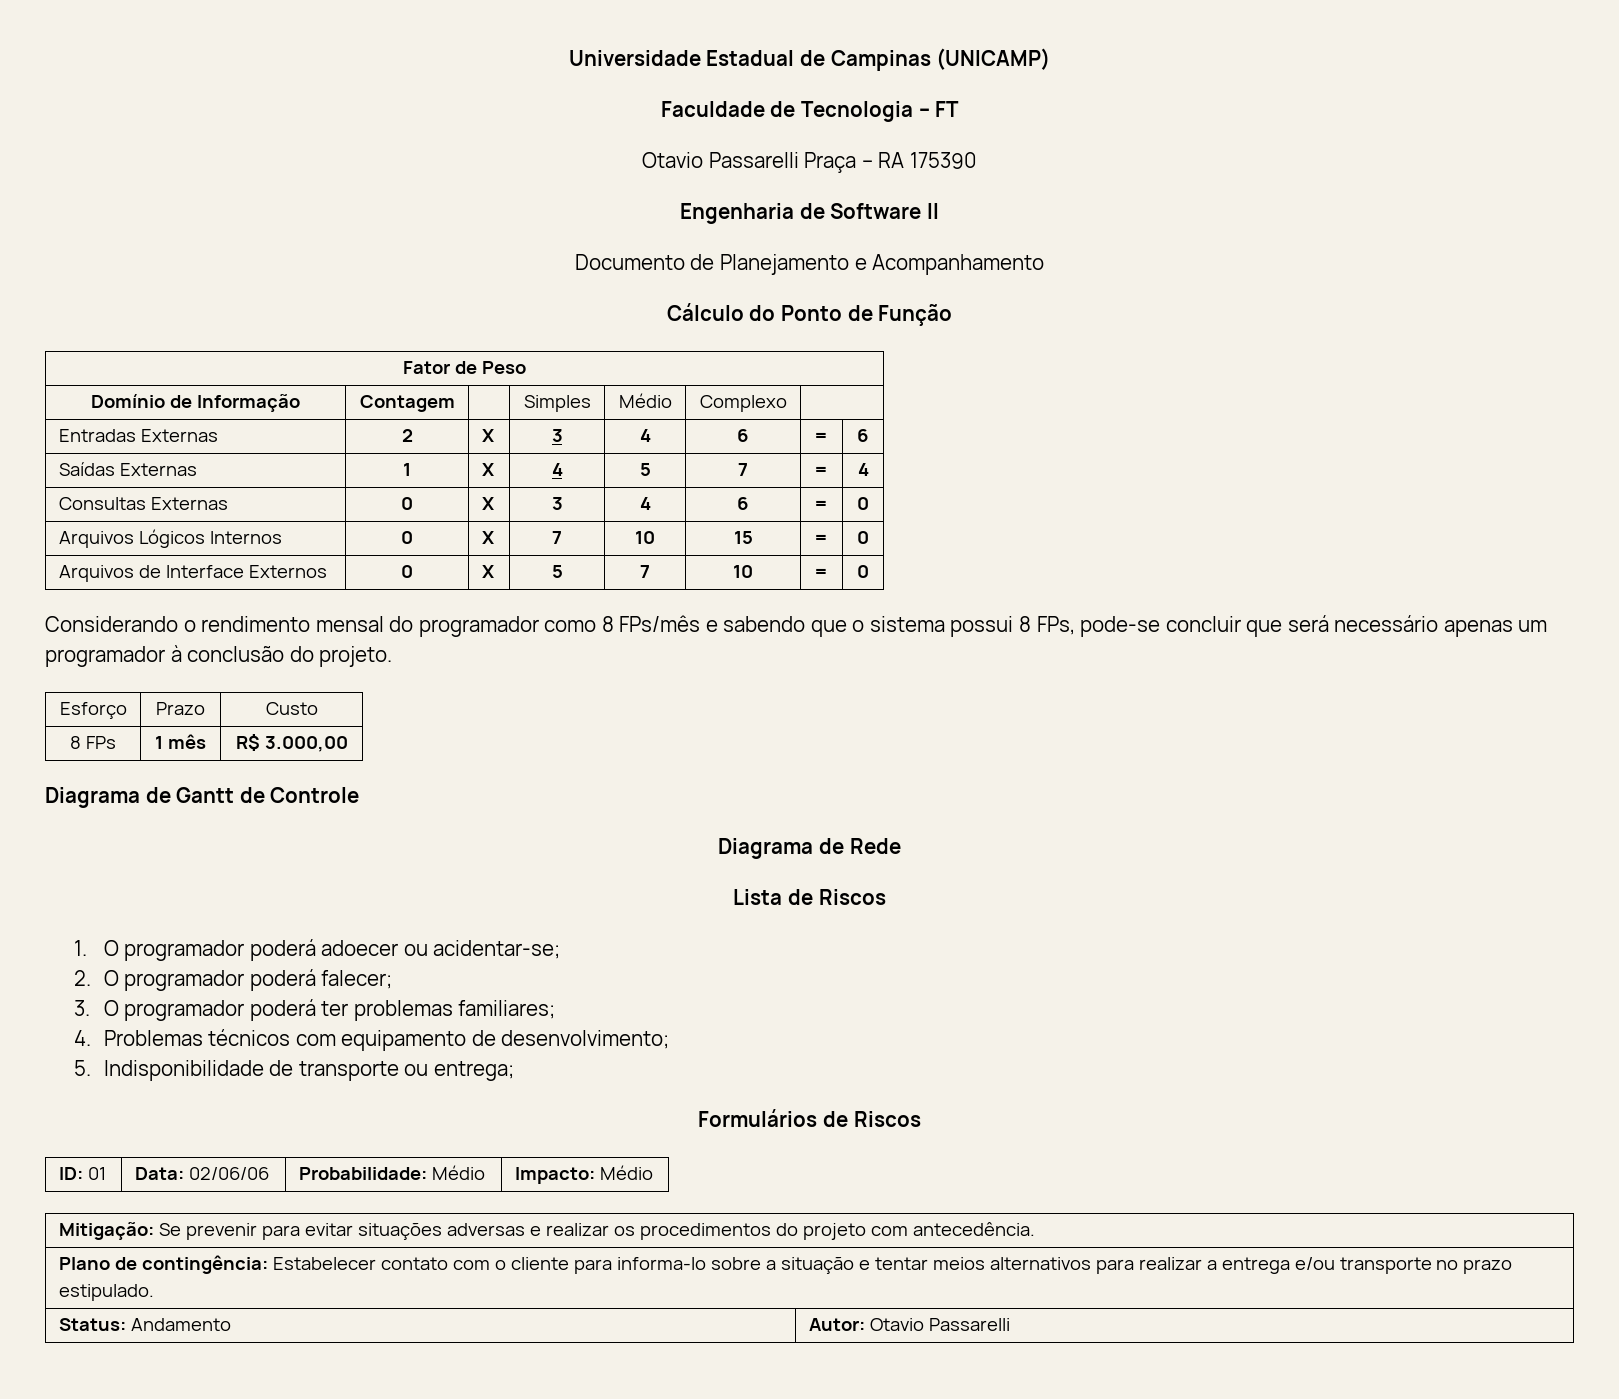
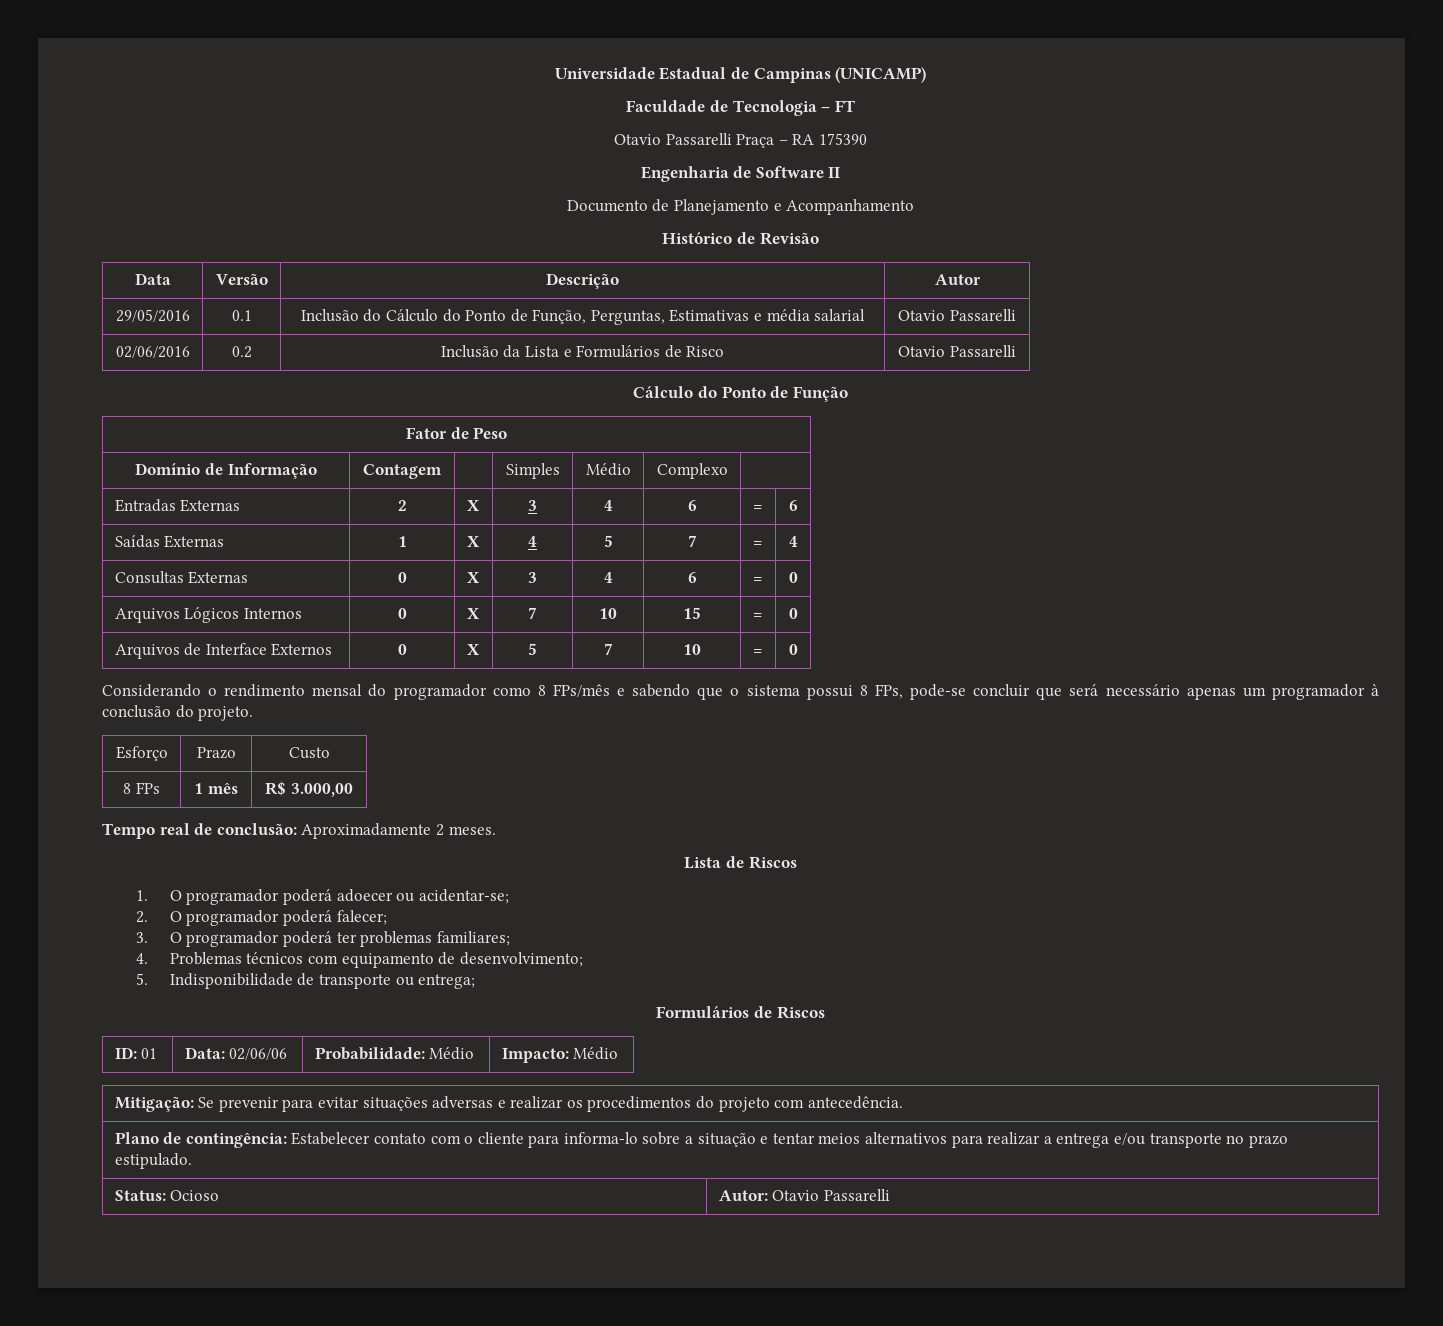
+ Histórico de Revisão
+ Data | Versão | Descrição | Autor
+ 29/05/2016 | 0.1 | Inclusão do Cálculo do Ponto de Função, Perguntas, Estimativas e média salarial | Otavio Passarelli
+ 02/06/2016 | 0.2 | Inclusão da Lista e Formulários de Risco | Otavio Passarelli
- Diagrama de Gantt de Controle
- Diagrama de Rede
+ Tempo real de conclusão: Aproximadamente 2 meses.
- Status: Andamento | Autor: Otavio Passarelli
+ Status: Ocioso | Autor: Otavio Passarelli

